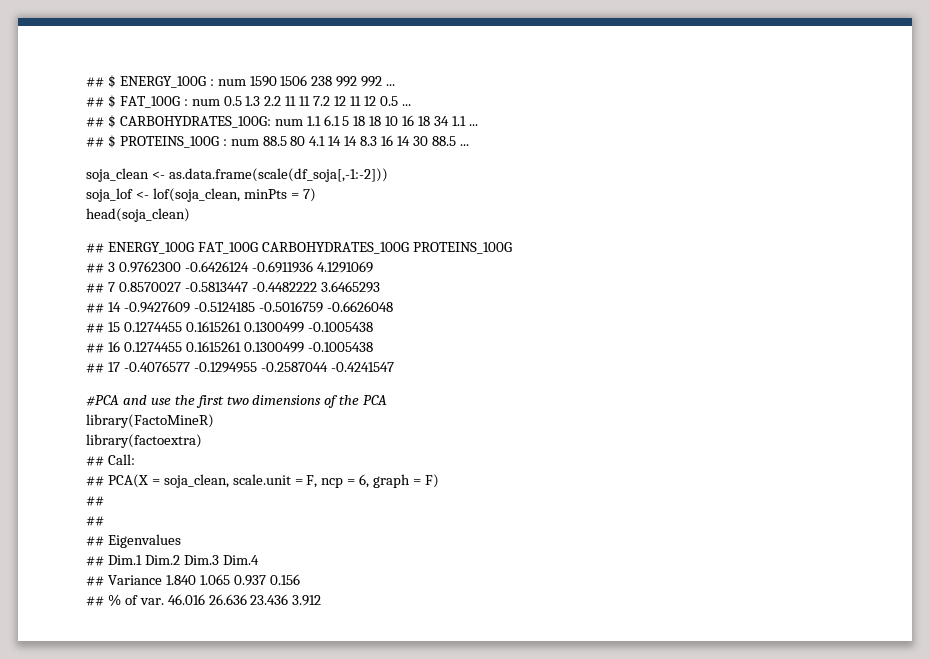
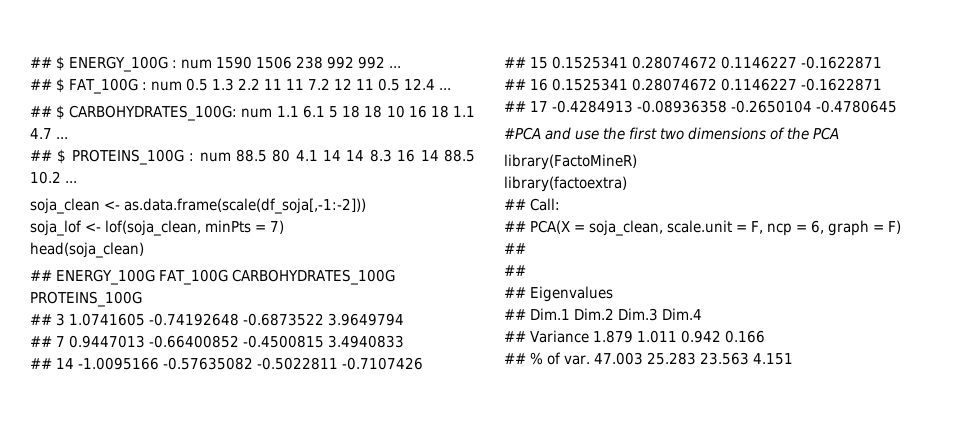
- ## $ FAT_100G : num 0.5 1.3 2.2 11 11 7.2 12 11 12 0.5 ...
+ ## $ FAT_100G : num 0.5 1.3 2.2 11 11 7.2 12 11 0.5 12.4 ...
- ## $ CARBOHYDRATES_100G: num 1.1 6.1 5 18 18 10 16 18 34 1.1 ...
+ ## $ CARBOHYDRATES_100G: num 1.1 6.1 5 18 18 10 16 18 1.1 4.7 ...
- ## $ PROTEINS_100G : num 88.5 80 4.1 14 14 8.3 16 14 30 88.5 ...
+ ## $ PROTEINS_100G : num 88.5 80 4.1 14 14 8.3 16 14 88.5 10.2 ...
- ## 3 0.9762300 -0.6426124 -0.6911936 4.1291069
- ## 7 0.8570027 -0.5813447 -0.4482222 3.6465293
- ## 14 -0.9427609 -0.5124185 -0.5016759 -0.6626048
- ## 15 0.1274455 0.1615261 0.1300499 -0.1005438
- ## 16 0.1274455 0.1615261 0.1300499 -0.1005438
- ## 17 -0.4076577 -0.1294955 -0.2587044 -0.4241547
+ ## 3 1.0741605 -0.74192648 -0.6873522 3.9649794
+ ## 7 0.9447013 -0.66400852 -0.4500815 3.4940833
+ ## 14 -1.0095166 -0.57635082 -0.5022811 -0.7107426
+ ## 15 0.1525341 0.28074672 0.1146227 -0.1622871
+ ## 16 0.1525341 0.28074672 0.1146227 -0.1622871
+ ## 17 -0.4284913 -0.08936358 -0.2650104 -0.4780645
- ## Variance 1.840 1.065 0.937 0.156
+ ## Variance 1.879 1.011 0.942 0.166
- 46.016 26.636 23.436 3.912
+ 47.003 25.283 23.563 4.151

